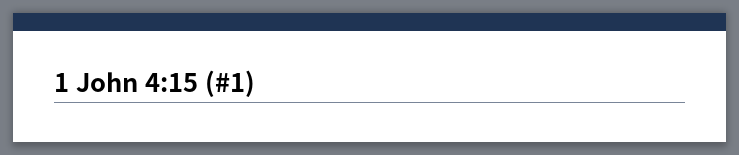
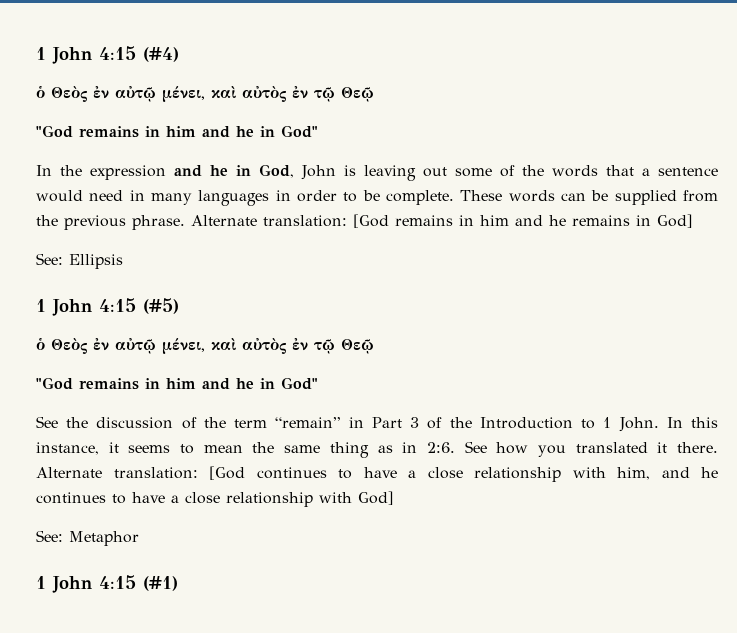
+ 1 John 4:15 (#4)
+ ὁ Θεὸς ἐν αὐτῷ μένει, καὶ αὐτὸς ἐν τῷ Θεῷ
+ "God remains in him and he in God"
+ In the expression and he in God, John is leaving out some of the words that a sentence would need in many languages in order to be complete. These words can be supplied from the previous phrase. Alternate translation: [God remains in him and he remains in God]
+ See: Ellipsis
+ 1 John 4:15 (#5)
+ ὁ Θεὸς ἐν αὐτῷ μένει, καὶ αὐτὸς ἐν τῷ Θεῷ
+ "God remains in him and he in God"
+ See the discussion of the term “remain” in Part 3 of the Introduction to 1 John. In this instance, it seems to mean the same thing as in 2:6. See how you translated it there. Alternate translation: [God continues to have a close relationship with him, and he continues to have a close relationship with God]
+ See: Metaphor

